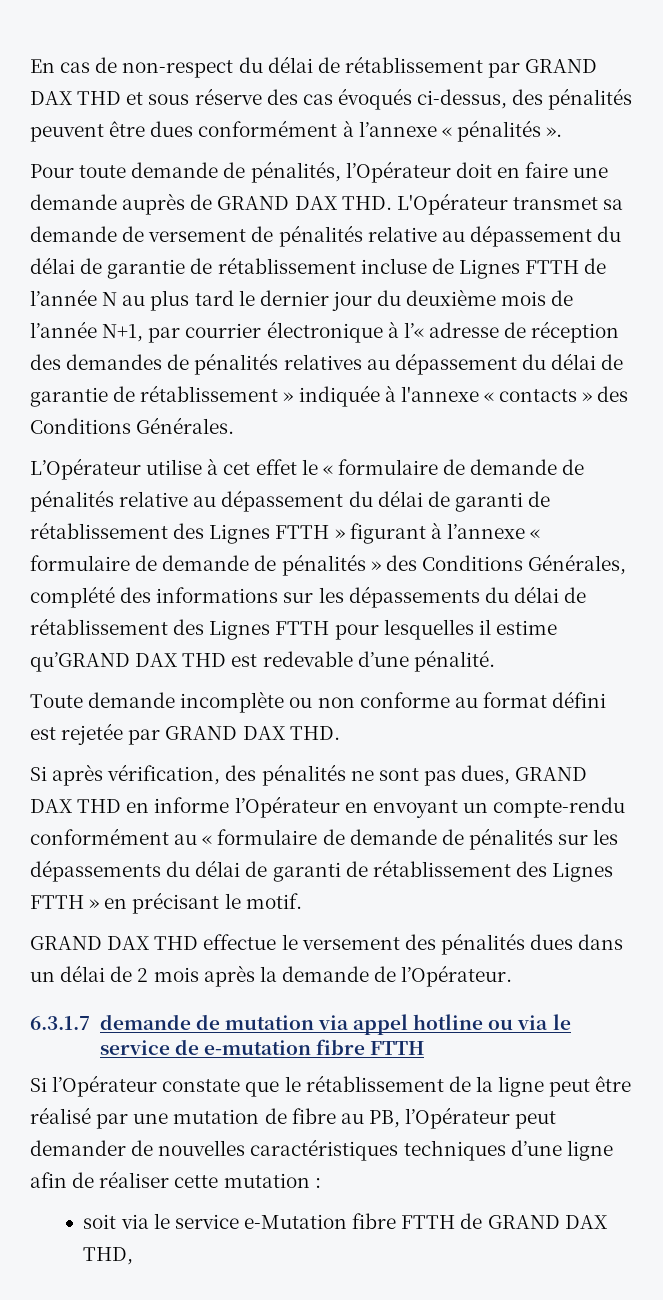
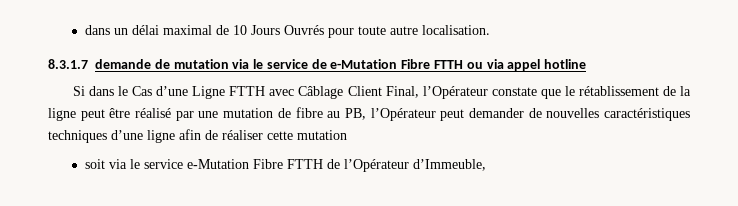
- En cas de non-respect du délai de rétablissement par GRAND DAX THD et sous réserve des cas évoqués ci-dessus, des pénalités peuvent être dues conformément à l’annexe « pénalités ».
- Pour toute demande de pénalités, l’Opérateur doit en faire une demande auprès de GRAND DAX THD. L'Opérateur transmet sa demande de versement de pénalités relative au dépassement du délai de garantie de rétablissement incluse de Lignes FTTH de l’année N au plus tard le dernier jour du deuxième mois de l’année N+1, par courrier électronique à l’« adresse de réception des demandes de pénalités relatives au dépassement du délai de garantie de rétablissement » indiquée à l'annexe « contacts » des Conditions Générales.
- L’Opérateur utilise à cet effet le « formulaire de demande de pénalités relative au dépassement du délai de garanti de rétablissement des Lignes FTTH » figurant à l’annexe « formulaire de demande de pénalités » des Conditions Générales, complété des informations sur les dépassements du délai de rétablissement des Lignes FTTH pour lesquelles il estime qu’GRAND DAX THD est redevable d’une pénalité.
- Toute demande incomplète ou non conforme au format défini est rejetée par GRAND DAX THD.
- Si après vérification, des pénalités ne sont pas dues, GRAND DAX THD en informe l’Opérateur en envoyant un compte-rendu conformément au « formulaire de demande de pénalités sur les dépassements du délai de garanti de rétablissement des Lignes FTTH » en précisant le motif.
- GRAND DAX THD effectue le versement des pénalités dues dans un délai de 2 mois après la demande de l’Opérateur.
- 6.3.1.7 demande de mutation via appel hotline ou via le service de e-mutation fibre FTTH
- Si l’Opérateur constate que le rétablissement de la ligne peut être réalisé par une mutation de fibre au PB, l’Opérateur peut demander de nouvelles caractéristiques techniques d’une ligne afin de réaliser cette mutation :
+ dans un délai maximal de 10 Jours Ouvrés pour toute autre localisation.
+ 8.3.1.7 demande de mutation via le service de e-Mutation Fibre FTTH ou via appel hotline
+ Si dans le Cas d’une Ligne FTTH avec Câblage Client Final, l’Opérateur constate que le rétablissement de la ligne peut être réalisé par une mutation de fibre au PB, l’Opérateur peut demander de nouvelles caractéristiques techniques d’une ligne afin de réaliser cette mutation
- soit via le service e-Mutation fibre FTTH de GRAND DAX THD,
+ soit via le service e-Mutation Fibre FTTH de l’Opérateur d’Immeuble,

